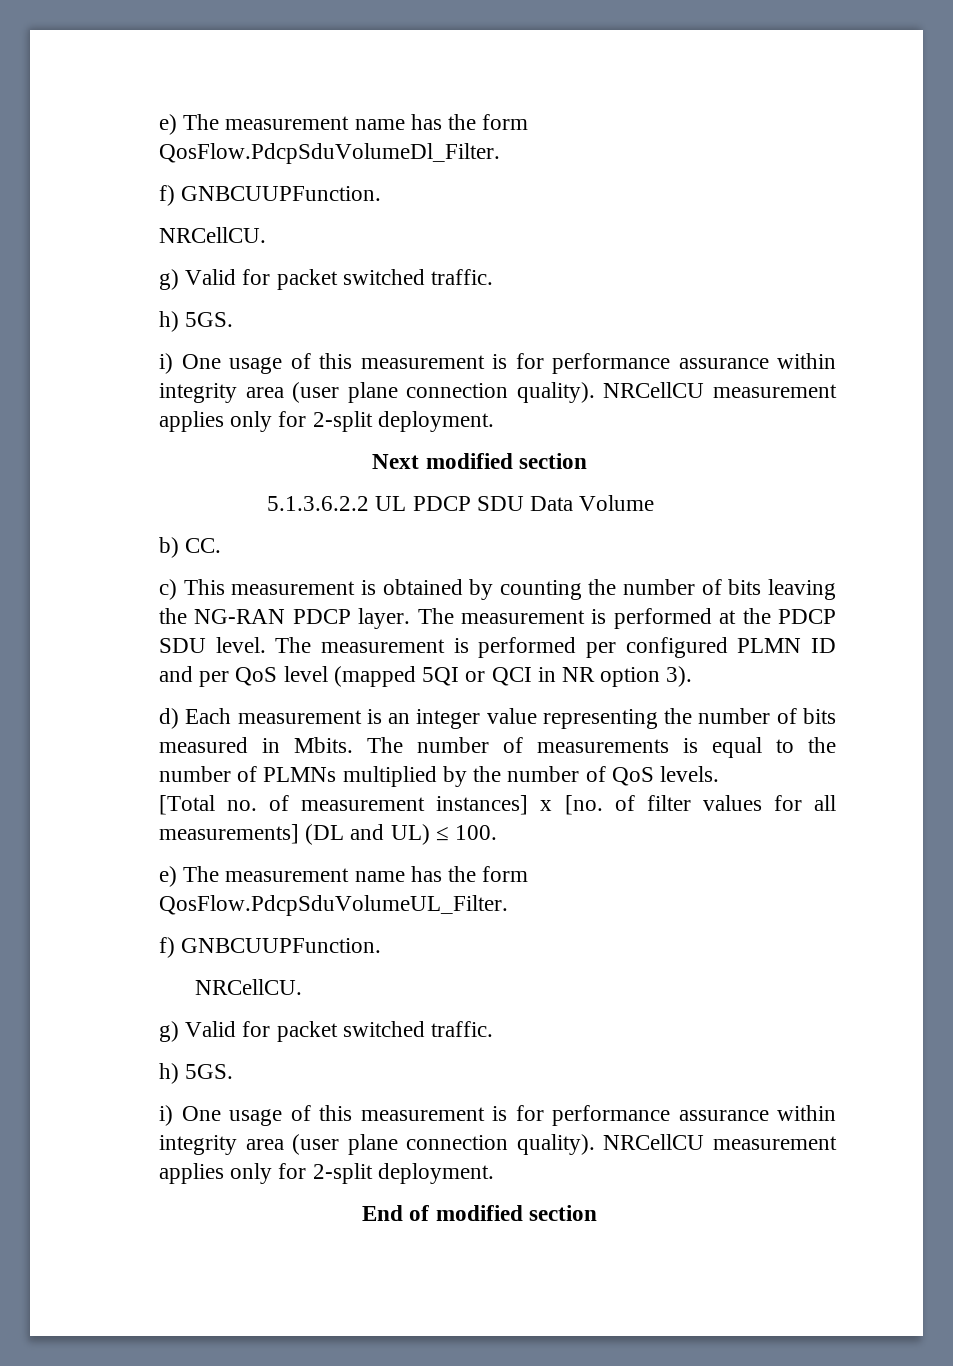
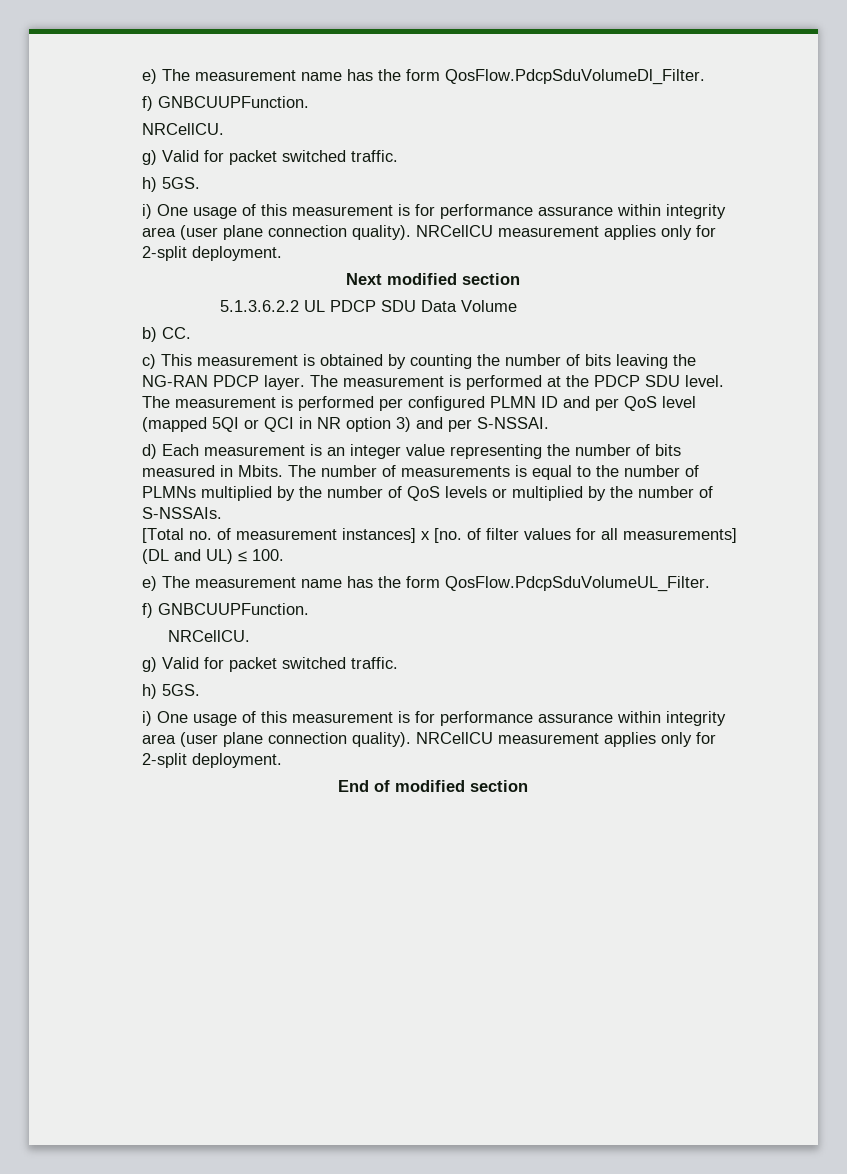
- The measurement is performed per configured PLMN ID and per QoS level (mapped 5QI or QCI in NR option 3).
+ The measurement is performed per configured PLMN ID and per QoS level (mapped 5QI or QCI in NR option 3) and per S-NSSAI.
- The number of measurements is equal to the number of PLMNs multiplied by the number of QoS levels.
+ The number of measurements is equal to the number of PLMNs multiplied by the number of QoS levels or multiplied by the number of S-NSSAIs.

